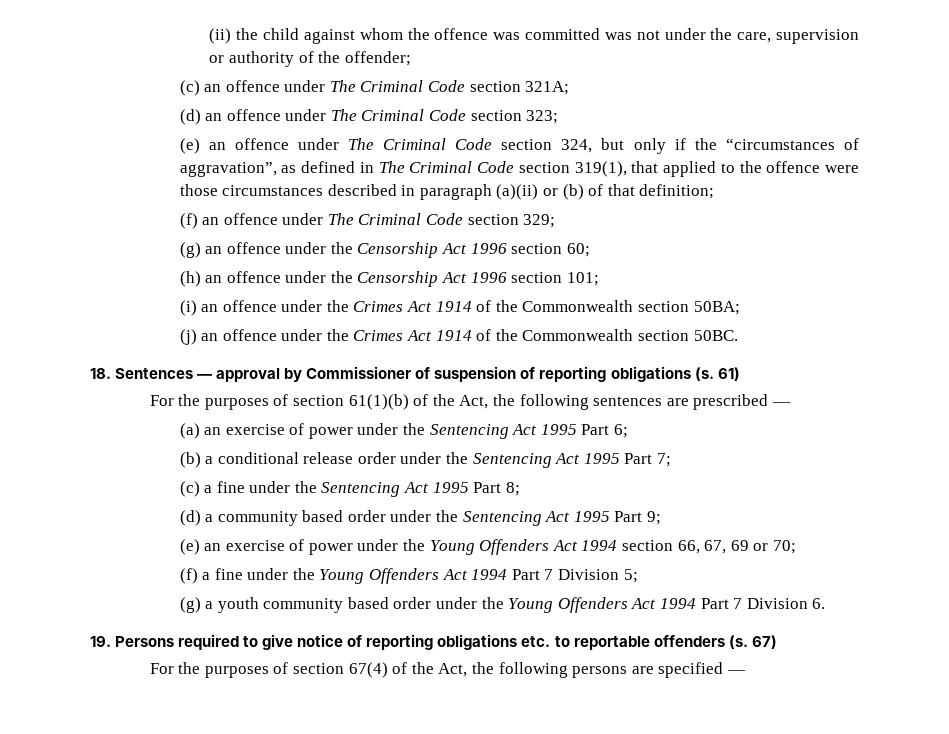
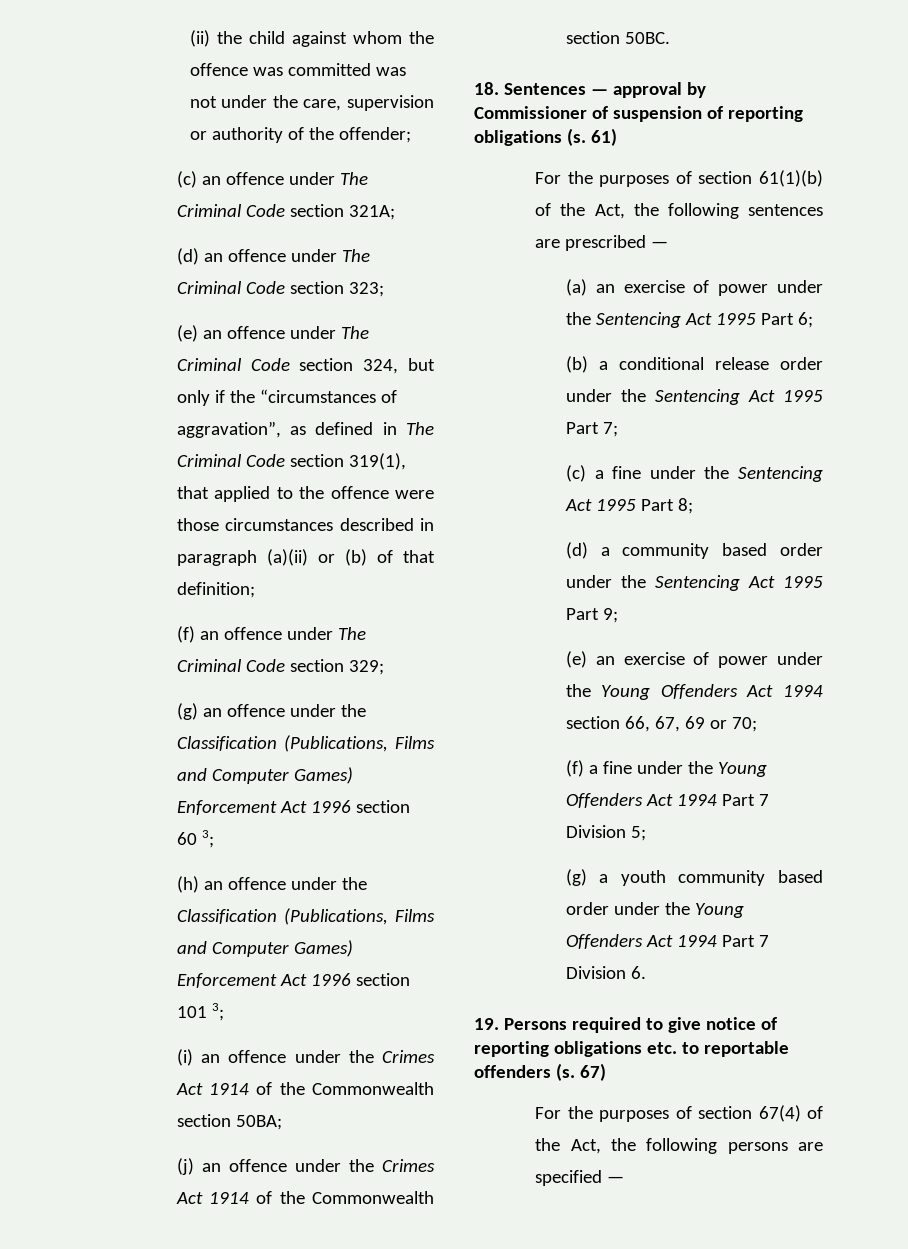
- (g) an offence under the Censorship Act 1996 section 60;
+ (g) an offence under the Classification (Publications, Films and Computer Games) Enforcement Act 1996 section 60 3;
- (h) an offence under the Censorship Act 1996 section 101;
+ (h) an offence under the Classification (Publications, Films and Computer Games) Enforcement Act 1996 section 101 3;

